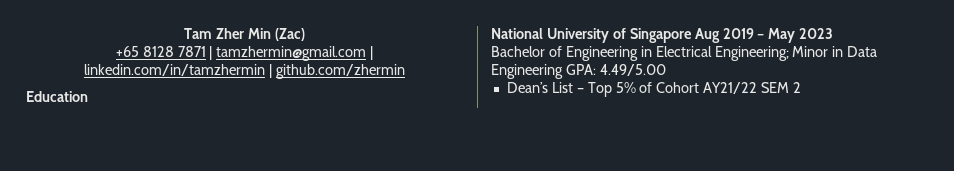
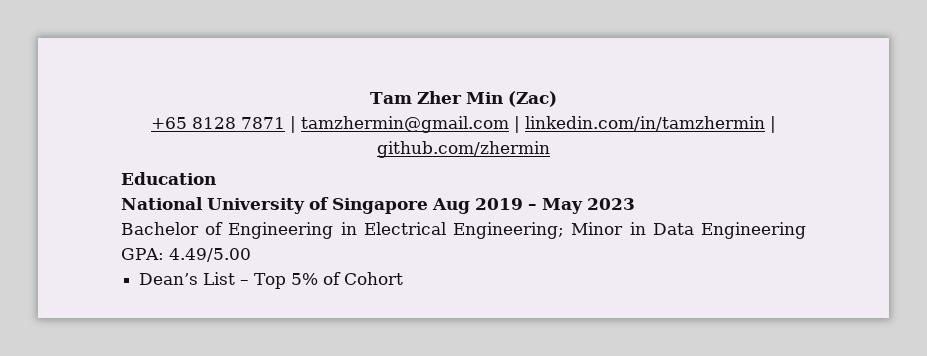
- Dean’s List – Top 5% of Cohort AY21/22 SEM 2
+ Dean’s List – Top 5% of Cohort

